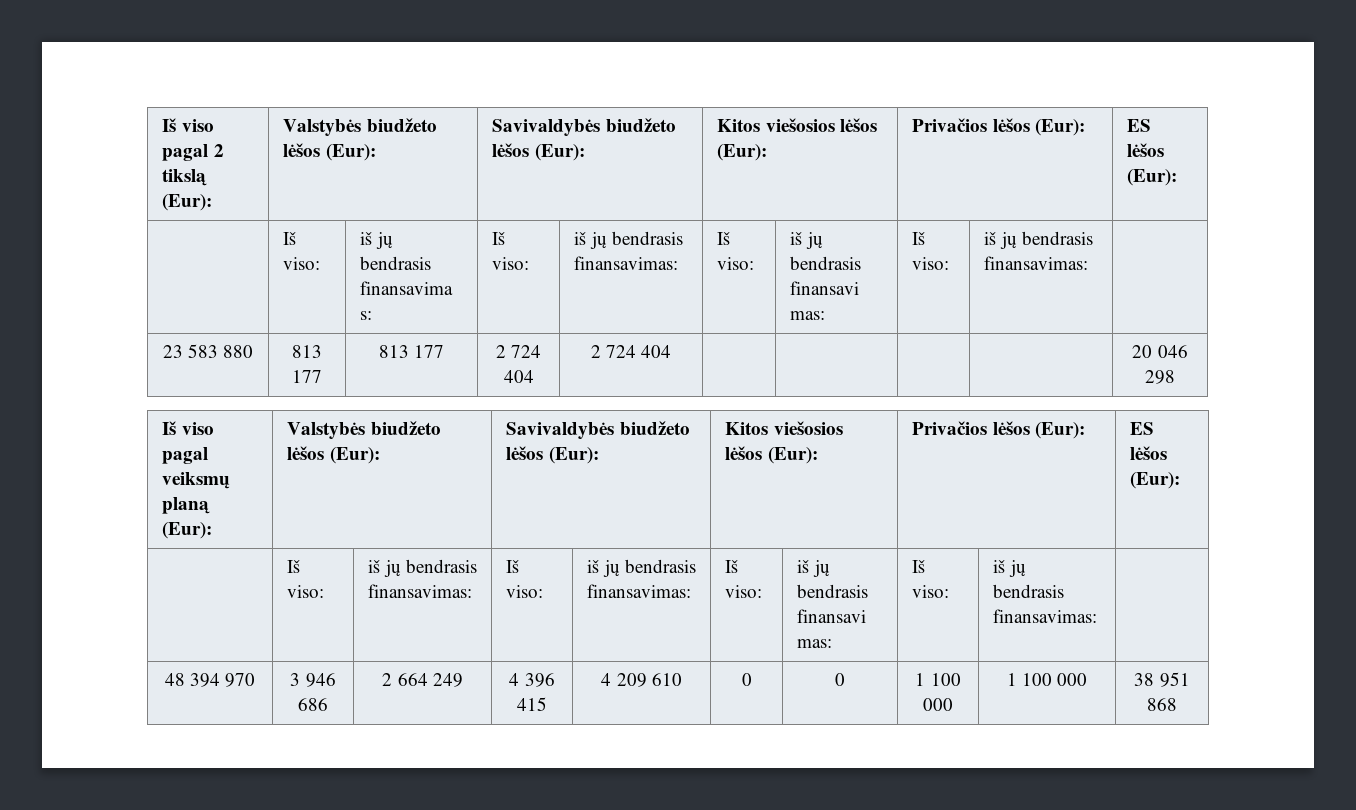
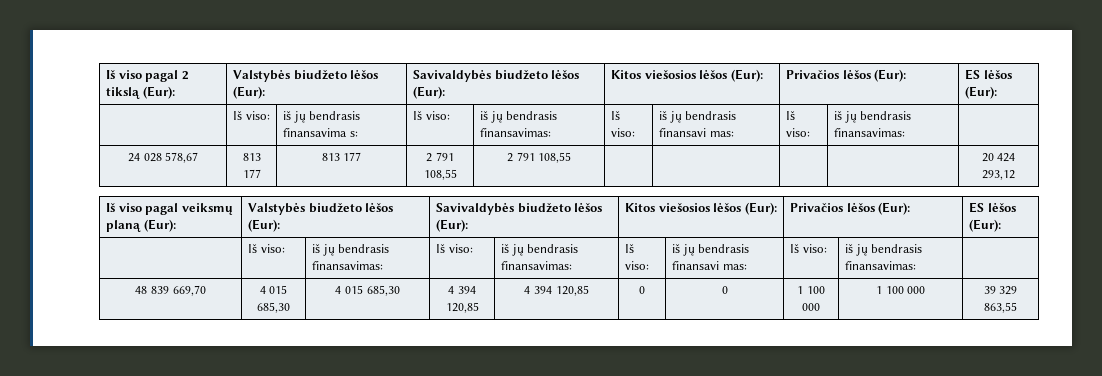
- 23 583 880 | 813 177 | 813 177 | 2 724 404 | 2 724 404 | | | | | 20 046 298
+ 24 028 578,67 | 813 177 | 813 177 | 2 791 108,55 | 2 791 108,55 | | | | | 20 424 293,12
- 48 394 970 | 3 946 686 | 2 664 249 | 4 396 415 | 4 209 610 | 0 | 0 | 1 100 000 | 1 100 000 | 38 951 868
+ 48 839 669,70 | 4 015 685,30 | 4 015 685,30 | 4 394 120,85 | 4 394 120,85 | 0 | 0 | 1 100 000 | 1 100 000 | 39 329 863,55

